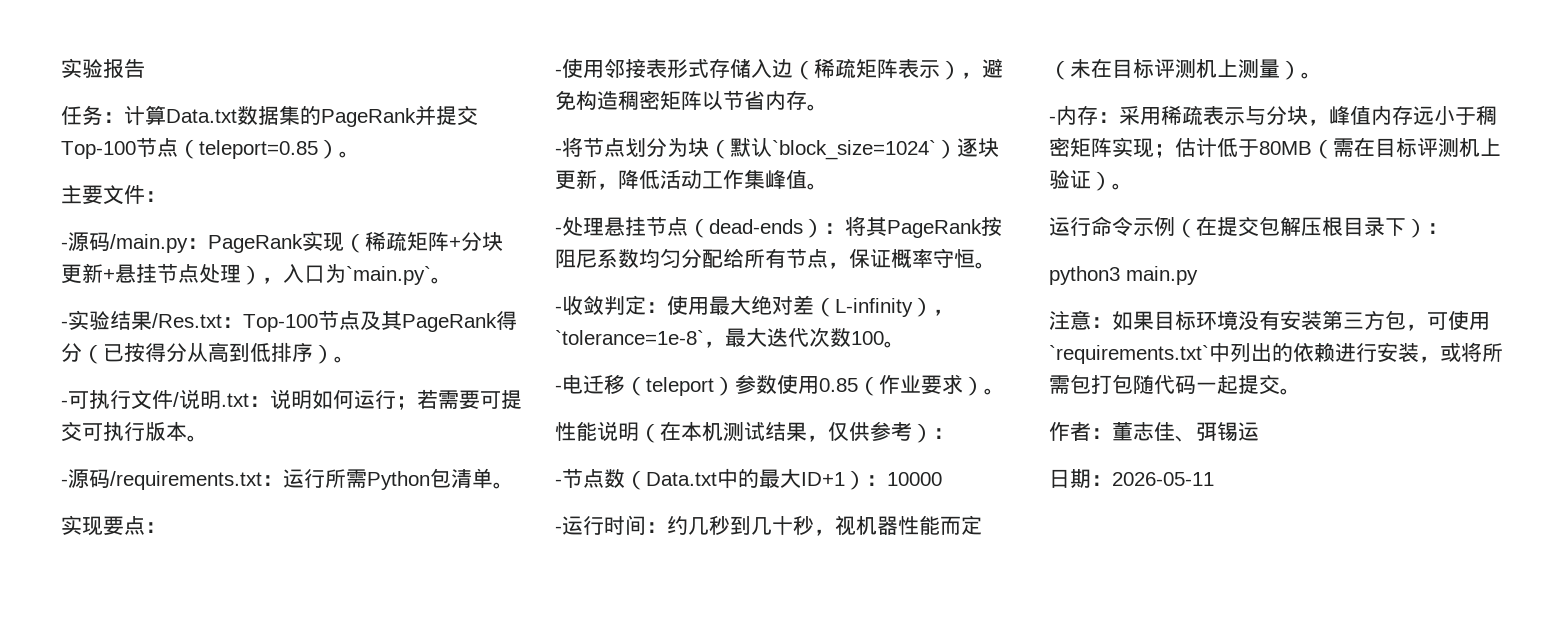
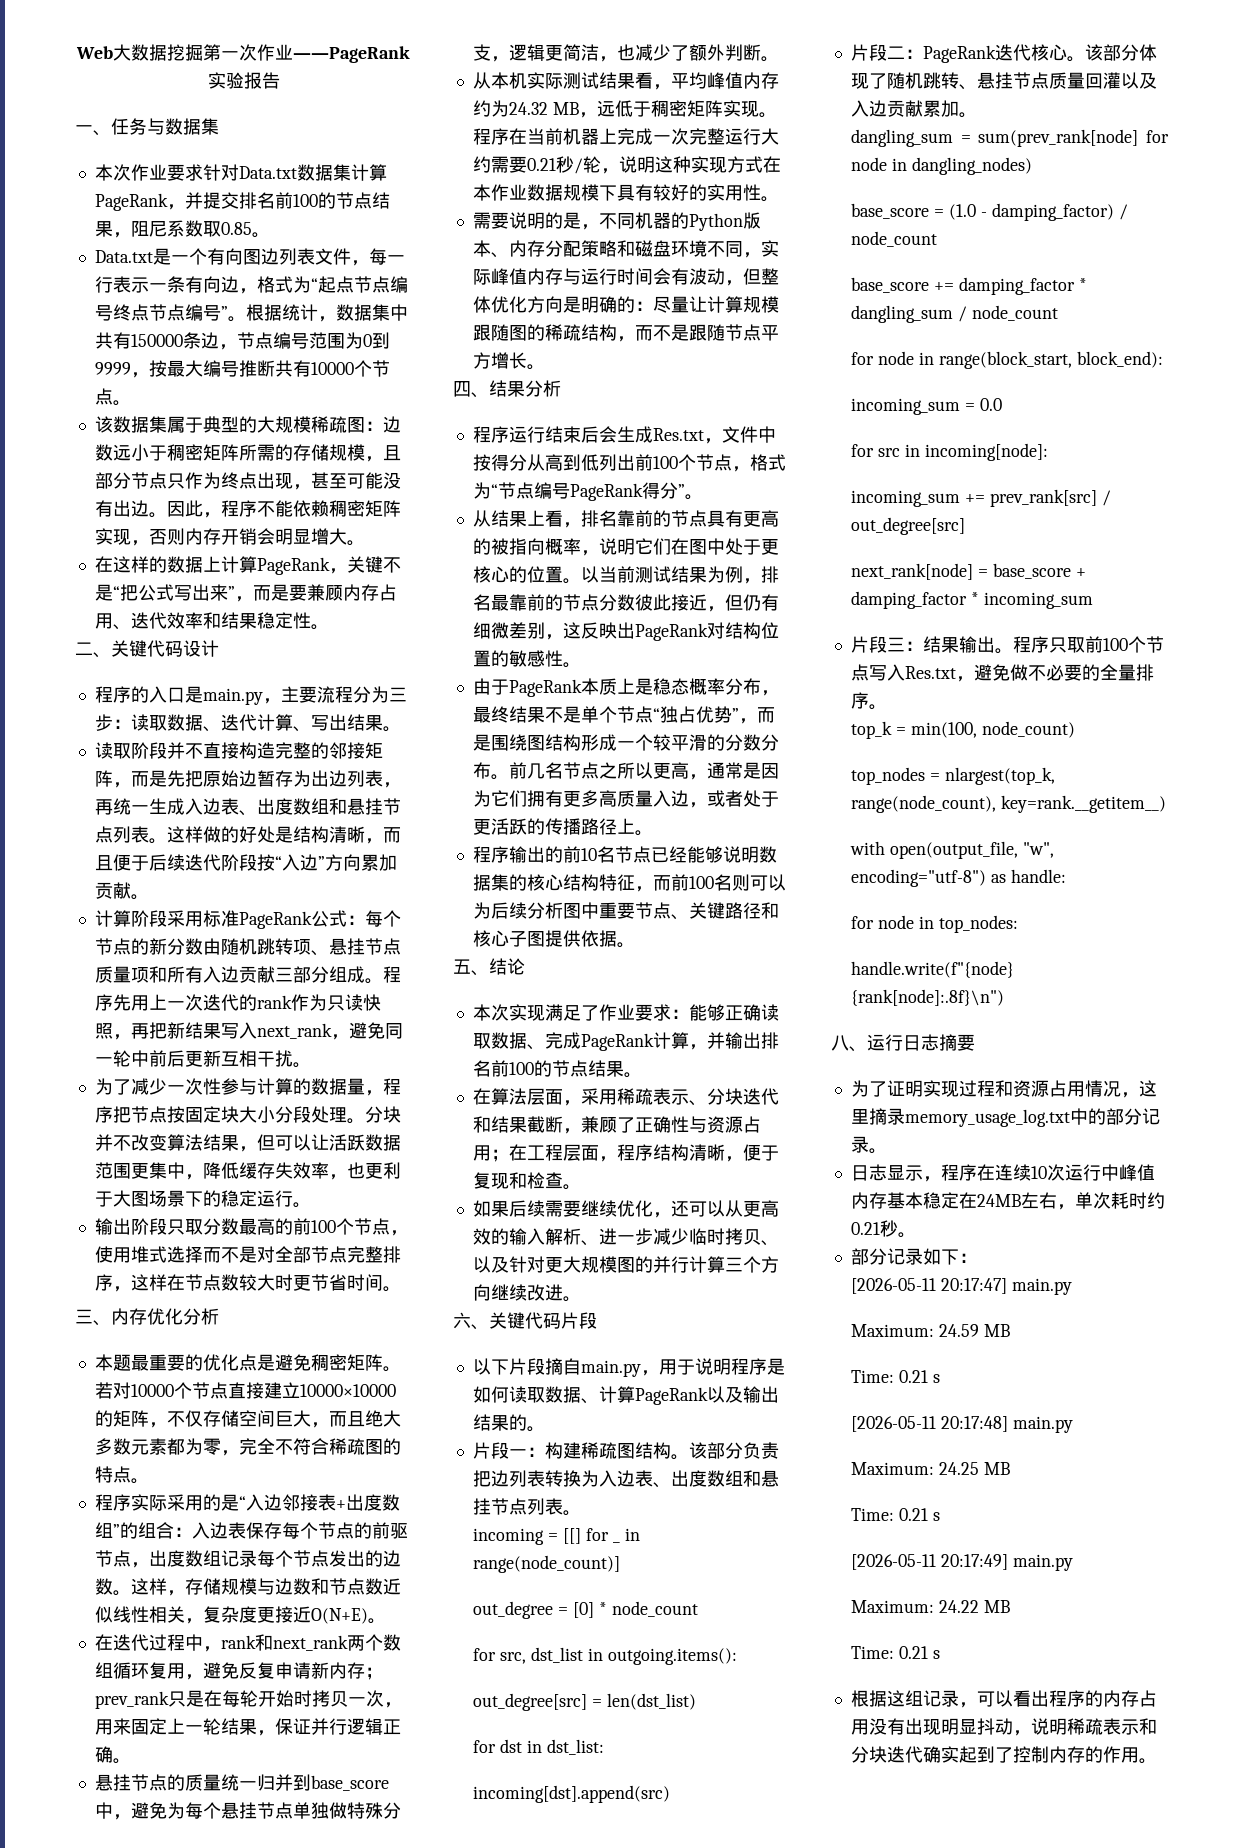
- 实验报告
- 任务：计算Data.txt数据集的PageRank并提交Top-100节点（teleport=0.85）。
- 主要文件：
- -源码/main.py：PageRank实现（稀疏矩阵+分块更新+悬挂节点处理），入口为`main.py`。
- -实验结果/Res.txt：Top-100节点及其PageRank得分（已按得分从高到低排序）。
- -可执行文件/说明.txt：说明如何运行；若需要可提交可执行版本。
- -源码/requirements.txt：运行所需Python包清单。
- 实现要点：
- -使用邻接表形式存储入边（稀疏矩阵表示），避免构造稠密矩阵以节省内存。
- -将节点划分为块（默认`block_size=1024`）逐块更新，降低活动工作集峰值。
- -处理悬挂节点（dead-ends）：将其PageRank按阻尼系数均匀分配给所有节点，保证概率守恒。
- -收敛判定：使用最大绝对差（L-infinity），`tolerance=1e-8`，最大迭代次数100。
- -电迁移（teleport）参数使用0.85（作业要求）。
- 性能说明（在本机测试结果，仅供参考）：
- -节点数（Data.txt中的最大ID+1）：10000
- -运行时间：约几秒到几十秒，视机器性能而定（未在目标评测机上测量）。
- -内存：采用稀疏表示与分块，峰值内存远小于稠密矩阵实现；估计低于80MB（需在目标评测机上验证）。
- 运行命令示例（在提交包解压根目录下）：
- python3 main.py
- 注意：如果目标环境没有安装第三方包，可使用`requirements.txt`中列出的依赖进行安装，或将所需包打包随代码一起提交。
- 作者：董志佳、弭锡运
- 日期：2026-05-11
+ Web大数据挖掘第一次作业——PageRank实验报告
+ 一、任务与数据集
+ 本次作业要求针对Data.txt数据集计算PageRank，并提交排名前100的节点结果，阻尼系数取0.85。
+ Data.txt是一个有向图边列表文件，每一行表示一条有向边，格式为“起点节点编号终点节点编号”。根据统计，数据集中共有150000条边，节点编号范围为0到9999，按最大编号推断共有10000个节点。
+ 该数据集属于典型的大规模稀疏图：边数远小于稠密矩阵所需的存储规模，且部分节点只作为终点出现，甚至可能没有出边。因此，程序不能依赖稠密矩阵实现，否则内存开销会明显增大。
+ 在这样的数据上计算PageRank，关键不是“把公式写出来”，而是要兼顾内存占用、迭代效率和结果稳定性。
+ 二、关键代码设计
+ 程序的入口是main.py，主要流程分为三步：读取数据、迭代计算、写出结果。
+ 读取阶段并不直接构造完整的邻接矩阵，而是先把原始边暂存为出边列表，再统一生成入边表、出度数组和悬挂节点列表。这样做的好处是结构清晰，而且便于后续迭代阶段按“入边”方向累加贡献。
+ 计算阶段采用标准PageRank公式：每个节点的新分数由随机跳转项、悬挂节点质量项和所有入边贡献三部分组成。程序先用上一次迭代的rank作为只读快照，再把新结果写入next_rank，避免同一轮中前后更新互相干扰。
+ 为了减少一次性参与计算的数据量，程序把节点按固定块大小分段处理。分块并不改变算法结果，但可以让活跃数据范围更集中，降低缓存失效率，也更利于大图场景下的稳定运行。
+ 输出阶段只取分数最高的前100个节点，使用堆式选择而不是对全部节点完整排序，这样在节点数较大时更节省时间。
+ 三、内存优化分析
+ 本题最重要的优化点是避免稠密矩阵。若对10000个节点直接建立10000×10000的矩阵，不仅存储空间巨大，而且绝大多数元素都为零，完全不符合稀疏图的特点。
+ 程序实际采用的是“入边邻接表+出度数组”的组合：入边表保存每个节点的前驱节点，出度数组记录每个节点发出的边数。这样，存储规模与边数和节点数近似线性相关，复杂度更接近O(N+E)。
+ 在迭代过程中，rank和next_rank两个数组循环复用，避免反复申请新内存；prev_rank只是在每轮开始时拷贝一次，用来固定上一轮结果，保证并行逻辑正确。
+ 悬挂节点的质量统一归并到base_score中，避免为每个悬挂节点单独做特殊分支，逻辑更简洁，也减少了额外判断。
+ 从本机实际测试结果看，平均峰值内存约为24.32 MB，远低于稠密矩阵实现。程序在当前机器上完成一次完整运行大约需要0.21秒/轮，说明这种实现方式在本作业数据规模下具有较好的实用性。
+ 需要说明的是，不同机器的Python版本、内存分配策略和磁盘环境不同，实际峰值内存与运行时间会有波动，但整体优化方向是明确的：尽量让计算规模跟随图的稀疏结构，而不是跟随节点平方增长。
+ 四、结果分析
+ 程序运行结束后会生成Res.txt，文件中按得分从高到低列出前100个节点，格式为“节点编号PageRank得分”。
+ 从结果上看，排名靠前的节点具有更高的被指向概率，说明它们在图中处于更核心的位置。以当前测试结果为例，排名最靠前的节点分数彼此接近，但仍有细微差别，这反映出PageRank对结构位置的敏感性。
+ 由于PageRank本质上是稳态概率分布，最终结果不是单个节点“独占优势”，而是围绕图结构形成一个较平滑的分数分布。前几名节点之所以更高，通常是因为它们拥有更多高质量入边，或者处于更活跃的传播路径上。
+ 程序输出的前10名节点已经能够说明数据集的核心结构特征，而前100名则可以为后续分析图中重要节点、关键路径和核心子图提供依据。
+ 五、结论
+ 本次实现满足了作业要求：能够正确读取数据、完成PageRank计算，并输出排名前100的节点结果。
+ 在算法层面，采用稀疏表示、分块迭代和结果截断，兼顾了正确性与资源占用；在工程层面，程序结构清晰，便于复现和检查。
+ 如果后续需要继续优化，还可以从更高效的输入解析、进一步减少临时拷贝、以及针对更大规模图的并行计算三个方向继续改进。
+ 六、关键代码片段
+ 以下片段摘自main.py，用于说明程序是如何读取数据、计算PageRank以及输出结果的。
+ 片段一：构建稀疏图结构。该部分负责把边列表转换为入边表、出度数组和悬挂节点列表。
+ incoming = [[] for _ in range(node_count)]
+ out_degree = [0] * node_count
+ for src, dst_list in outgoing.items():
+ out_degree[src] = len(dst_list)
+ for dst in dst_list:
+ incoming[dst].append(src)
+ 片段二：PageRank迭代核心。该部分体现了随机跳转、悬挂节点质量回灌以及入边贡献累加。
+ dangling_sum = sum(prev_rank[node] for node in dangling_nodes)
+ base_score = (1.0 - damping_factor) / node_count
+ base_score += damping_factor * dangling_sum / node_count
+ for node in range(block_start, block_end):
+ incoming_sum = 0.0
+ for src in incoming[node]:
+ incoming_sum += prev_rank[src] / out_degree[src]
+ next_rank[node] = base_score + damping_factor * incoming_sum
+ 片段三：结果输出。程序只取前100个节点写入Res.txt，避免做不必要的全量排序。
+ top_k = min(100, node_count)
+ top_nodes = nlargest(top_k, range(node_count), key=rank.__getitem__)
+ with open(output_file, "w", encoding="utf-8") as handle:
+ for node in top_nodes:
+ handle.write(f"{node} {rank[node]:.8f}\n")
+ 八、运行日志摘要
+ 为了证明实现过程和资源占用情况，这里摘录memory_usage_log.txt中的部分记录。
+ 日志显示，程序在连续10次运行中峰值内存基本稳定在24MB左右，单次耗时约0.21秒。
+ 部分记录如下：
+ [2026-05-11 20:17:47] main.py
+ Maximum: 24.59 MB
+ Time: 0.21 s
+ [2026-05-11 20:17:48] main.py
+ Maximum: 24.25 MB
+ Time: 0.21 s
+ [2026-05-11 20:17:49] main.py
+ Maximum: 24.22 MB
+ Time: 0.21 s
+ 根据这组记录，可以看出程序的内存占用没有出现明显抖动，说明稀疏表示和分块迭代确实起到了控制内存的作用。

